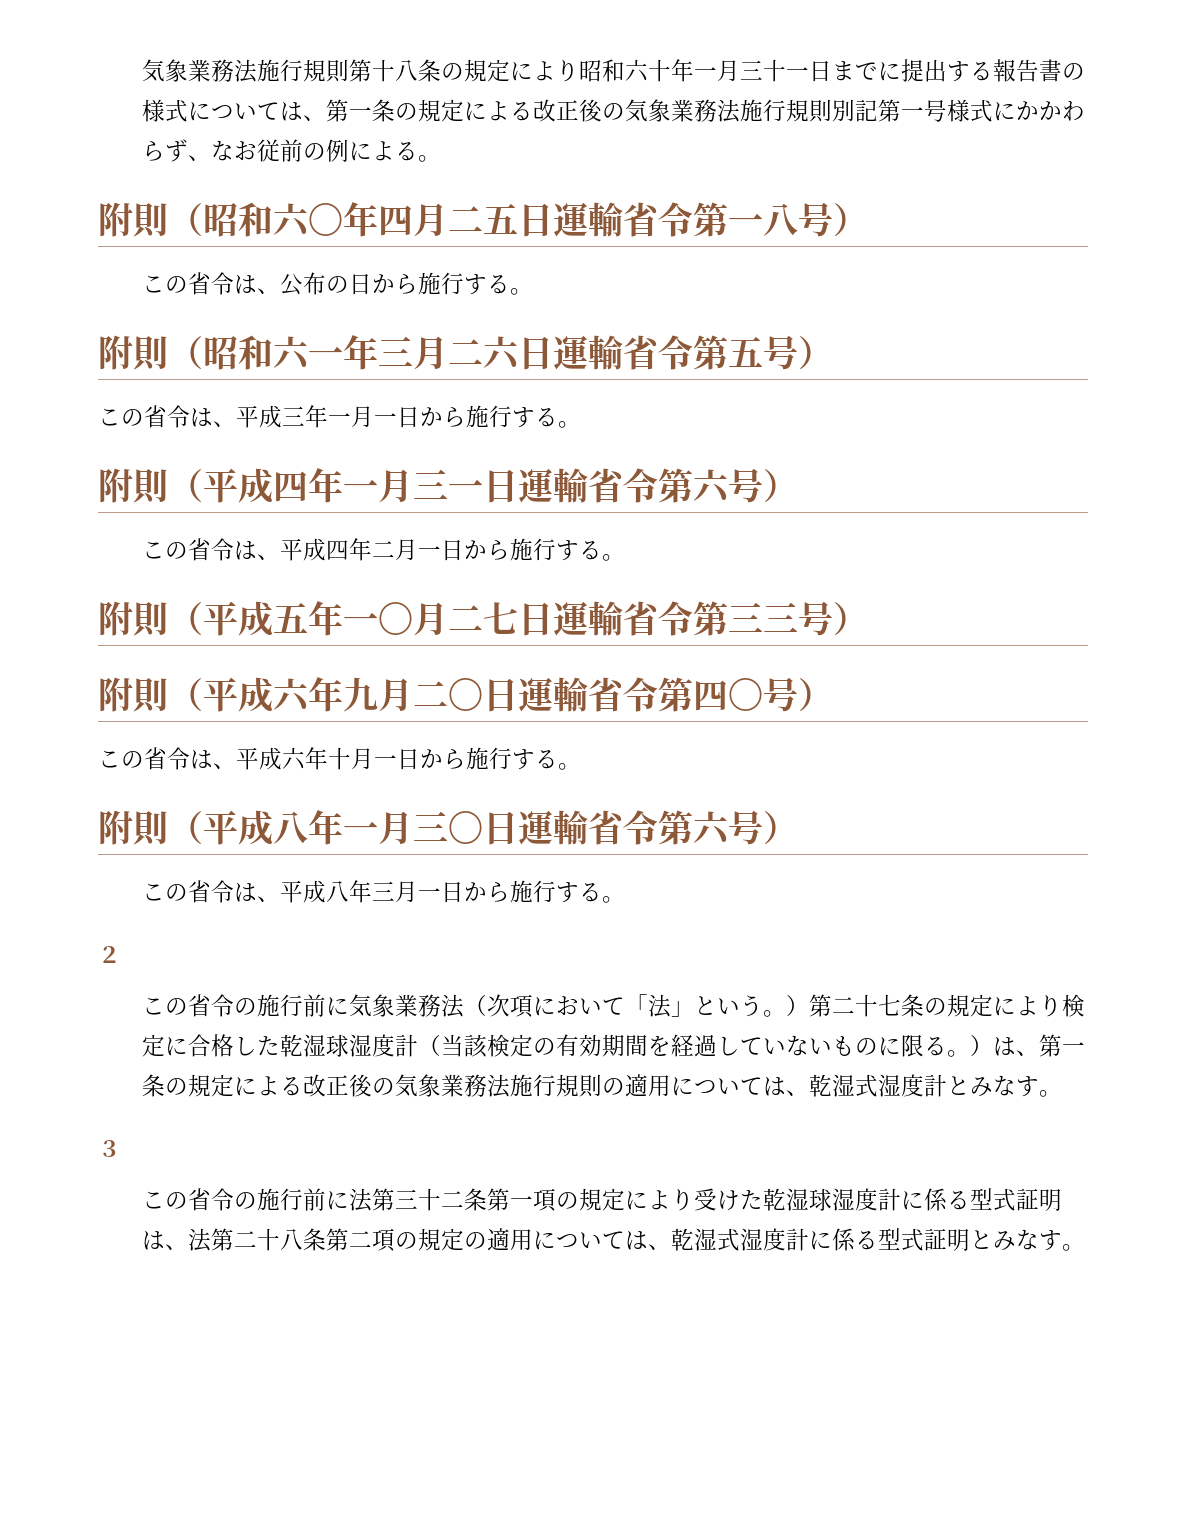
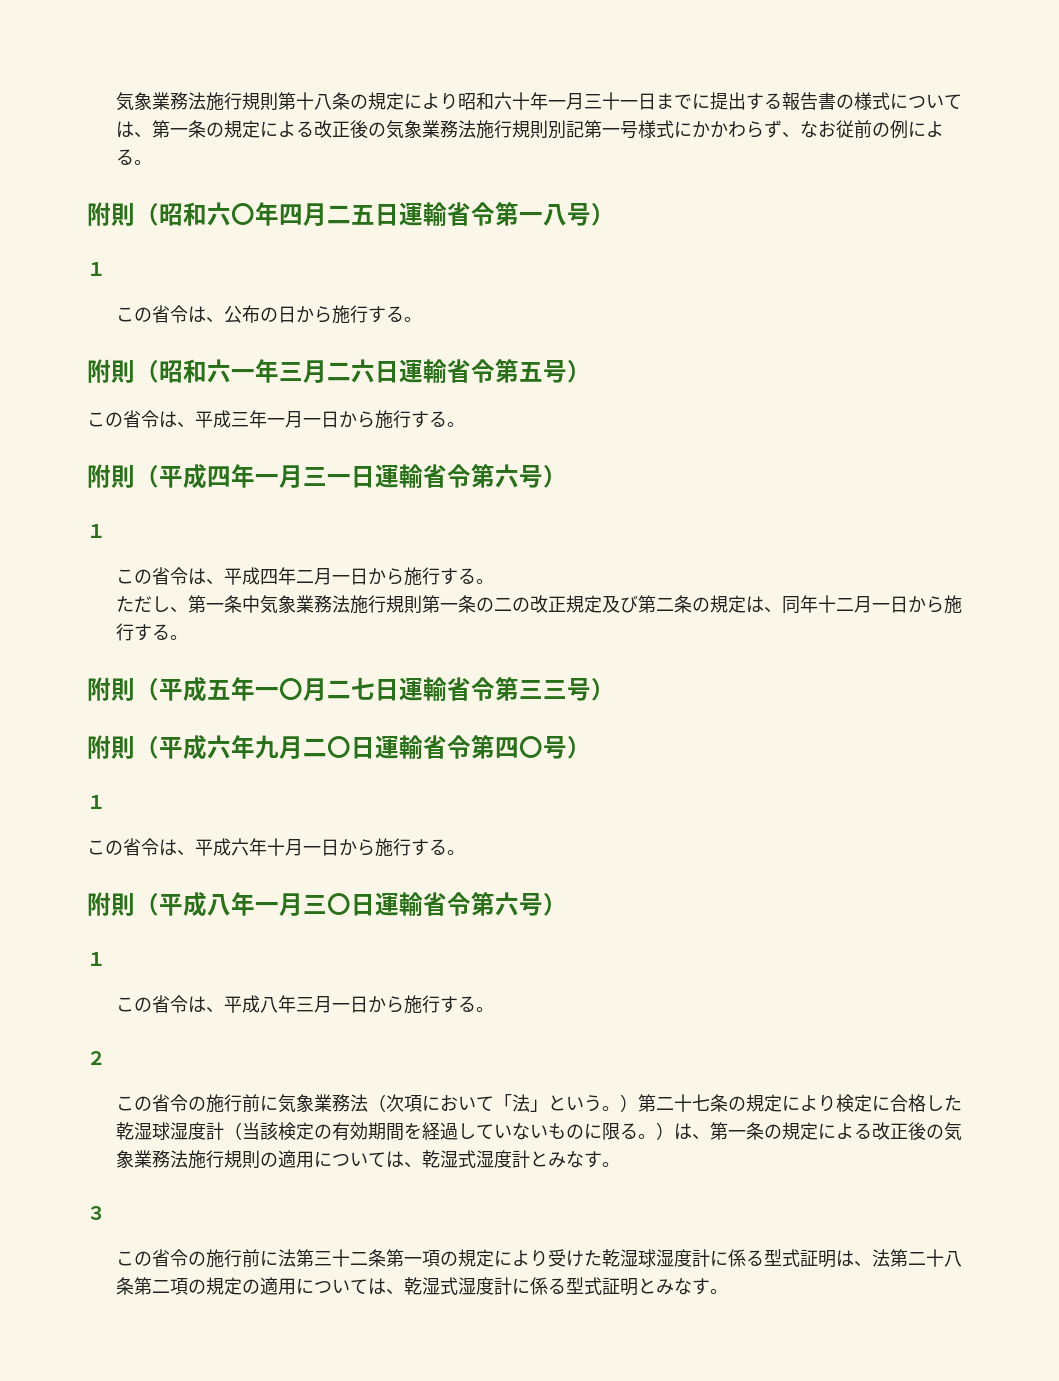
  附則（昭和六〇年四月二五日運輸省令第一八号）
+ １
  附則（平成四年一月三一日運輸省令第六号）
+ １
+ ただし、第一条中気象業務法施行規則第一条の二の改正規定及び第二条の規定は、同年十二月一日から施行する。
  附則（平成六年九月二〇日運輸省令第四〇号）
+ １
  附則（平成八年一月三〇日運輸省令第六号）
+ １

